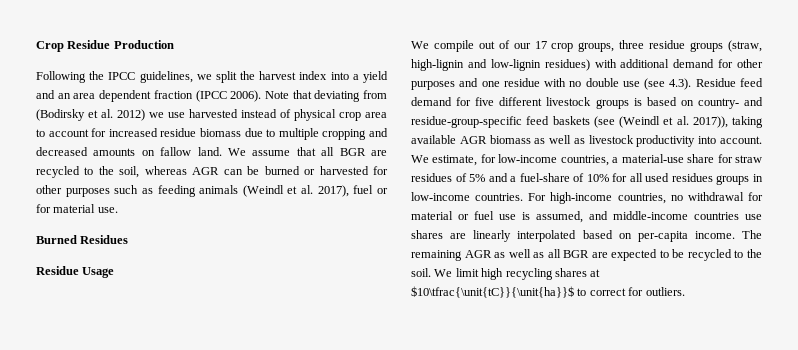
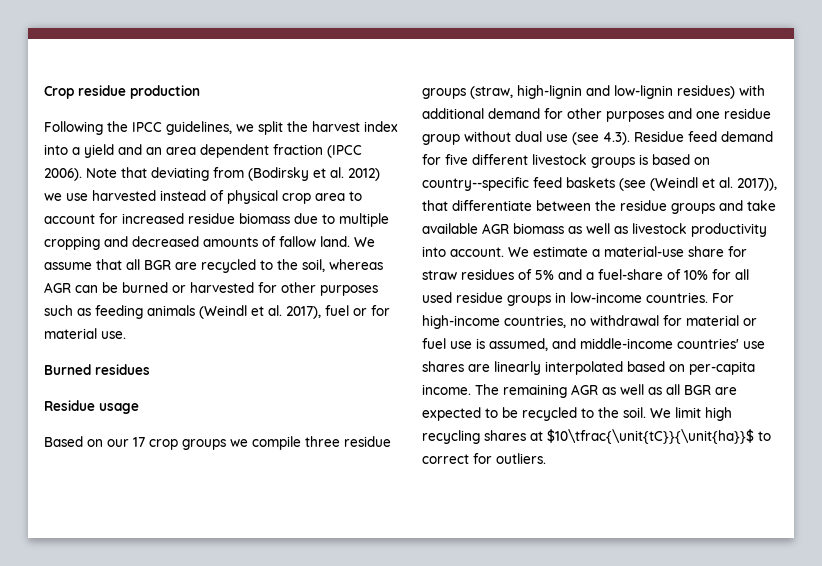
- Crop Residue Production
+ Crop residue production
- Note that deviating from (Bodirsky et al. 2012) we use harvested instead of physical crop area to account for increased residue biomass due to multiple cropping and decreased amounts on fallow land.
+ Note that deviating from (Bodirsky et al. 2012) we use harvested instead of physical crop area to account for increased residue biomass due to multiple cropping and decreased amounts of fallow land.
- Burned Residues
- Residue Usage
- We compile out of our 17 crop groups, three residue groups (straw, high-lignin and low-lignin residues) with additional demand for other purposes and one residue with no double use (see 4.3). Residue feed demand for five different livestock groups is based on country- and residue-group-specific feed baskets (see (Weindl et al. 2017)), taking available AGR biomass as well as livestock productivity into account.
+ Burned residues
+ Residue usage
+ Based on our 17 crop groups we compile three residue groups (straw, high-lignin and low-lignin residues) with additional demand for other purposes and one residue group without dual use (see 4.3). Residue feed demand for five different livestock groups is based on country--specific feed baskets (see (Weindl et al. 2017)), that differentiate between the residue groups and take available AGR biomass as well as livestock productivity into account.
- We estimate, for low-income countries, a material-use share for straw residues of 5% and a fuel-share of 10% for all used residues groups in low-income countries.
+ We estimate a material-use share for straw residues of 5% and a fuel-share of 10% for all used residue groups in low-income countries.
- For high-income countries, no withdrawal for material or fuel use is assumed, and middle-income countries use shares are linearly interpolated based on per-capita income.
+ For high-income countries, no withdrawal for material or fuel use is assumed, and middle-income countries' use shares are linearly interpolated based on per-capita income.

